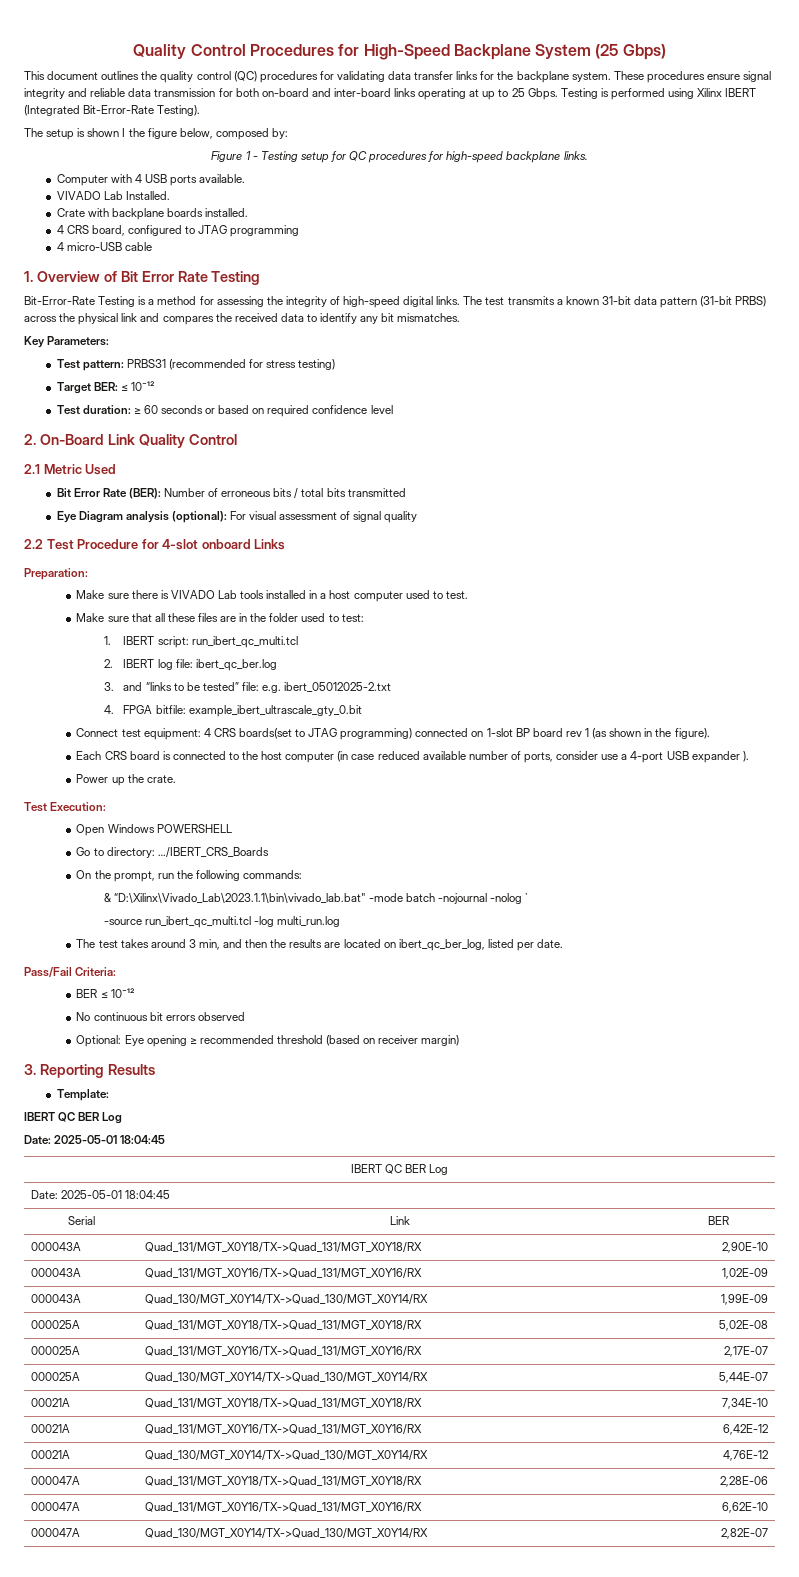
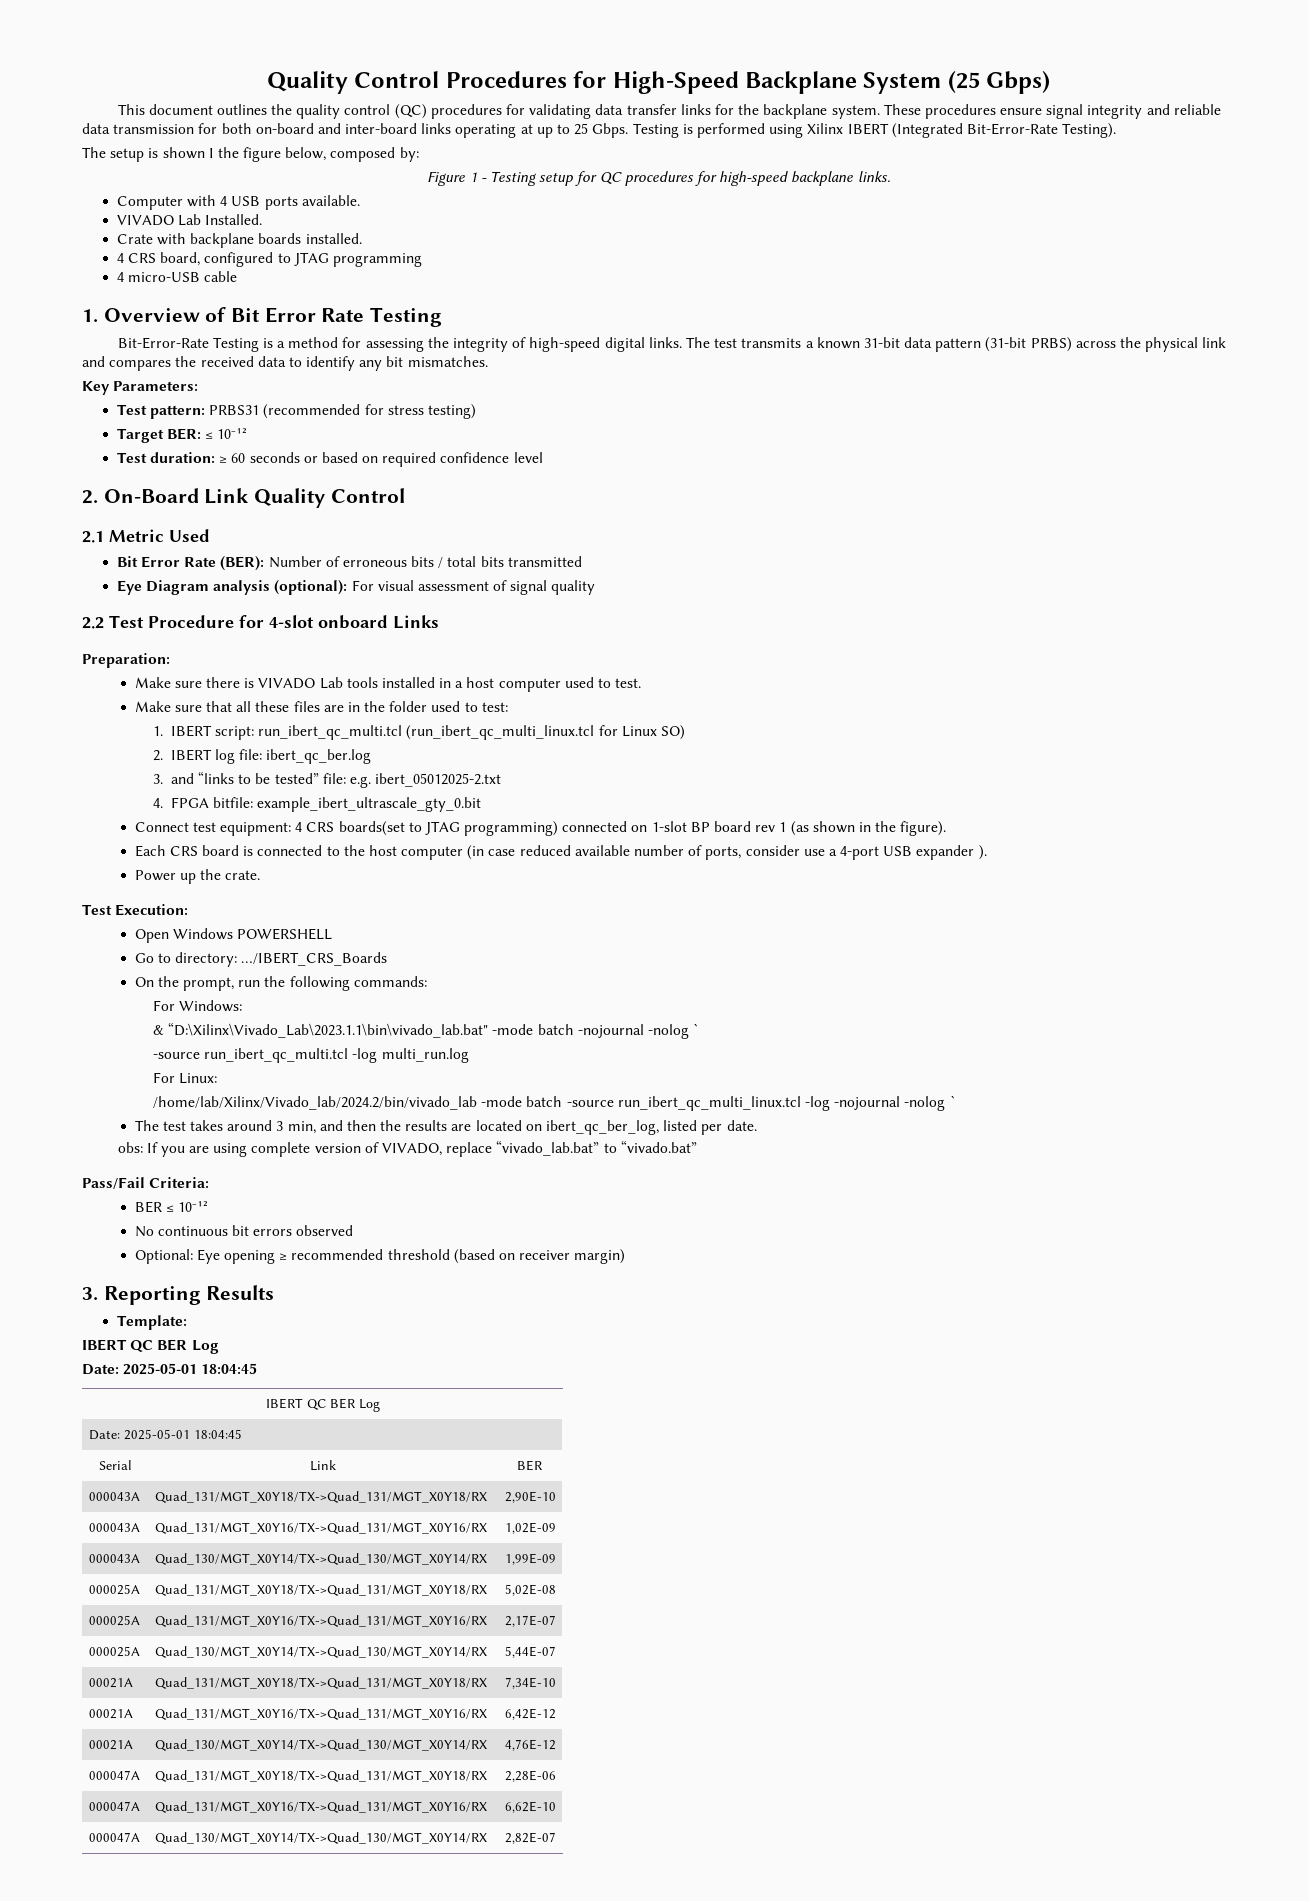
- 1. IBERT script: run_ibert_qc_multi.tcl
+ 1. IBERT script: run_ibert_qc_multi.tcl (run_ibert_qc_multi_linux.tcl for Linux SO)
+ For Windows:
+ For Linux:
+ /home/lab/Xilinx/Vivado_lab/2024.2/bin/vivado_lab -mode batch -source run_ibert_qc_multi_linux.tcl -log -nojournal -nolog `
+ obs: If you are using complete version of VIVADO, replace “vivado_lab.bat” to “vivado.bat”

